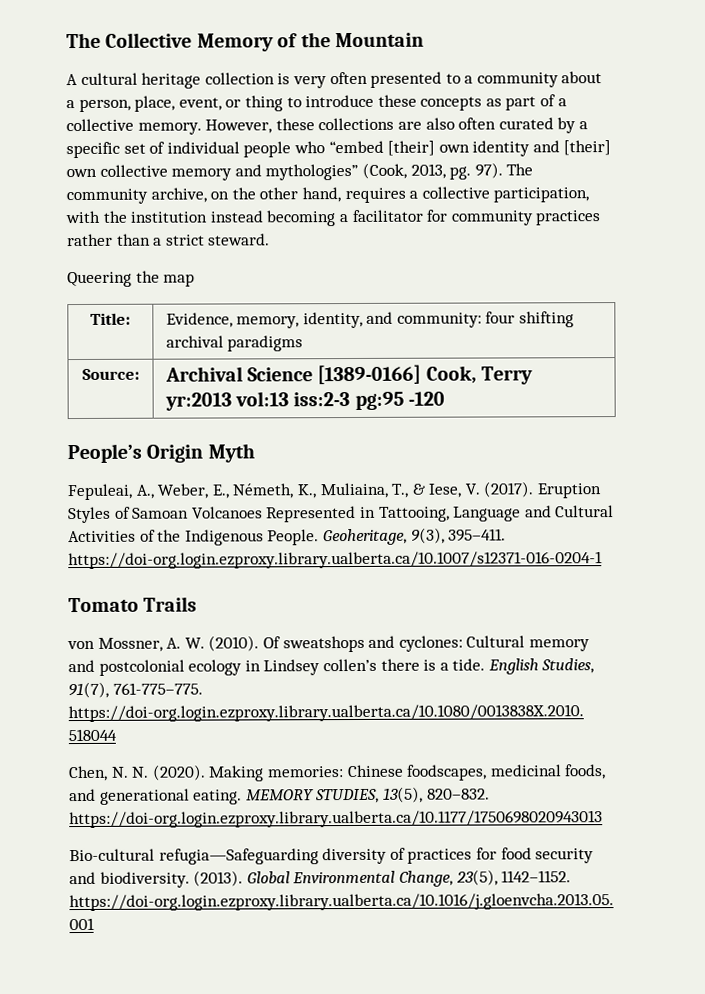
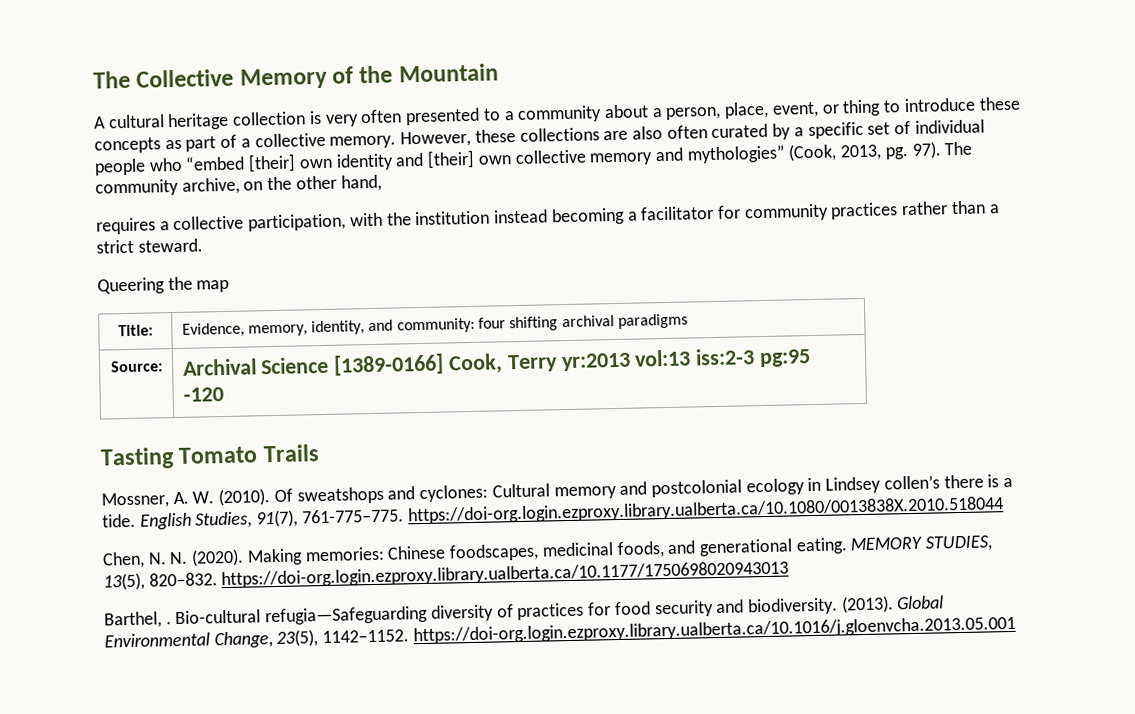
- The community archive, on the other hand, requires a collective participation, with the institution instead becoming a facilitator for community practices rather than a strict steward.
+ The community archive, on the other hand,
+ requires a collective participation, with the institution instead becoming a facilitator for community practices rather than a strict steward.
- People’s Origin Myth
- Fepuleai, A., Weber, E., Németh, K., Muliaina, T., & Iese, V. (2017). Eruption Styles of Samoan Volcanoes Represented in Tattooing, Language and Cultural Activities of the Indigenous People. Geoheritage, 9(3), 395–411. https://doi-org.login.ezproxy.library.ualberta.ca/10.1007/s12371-016-0204-1
- Tomato Trails
+ Tasting Tomato Trails
- von Mossner, A. W. (2010).
+ Mossner, A. W. (2010).
+ Barthel, .

